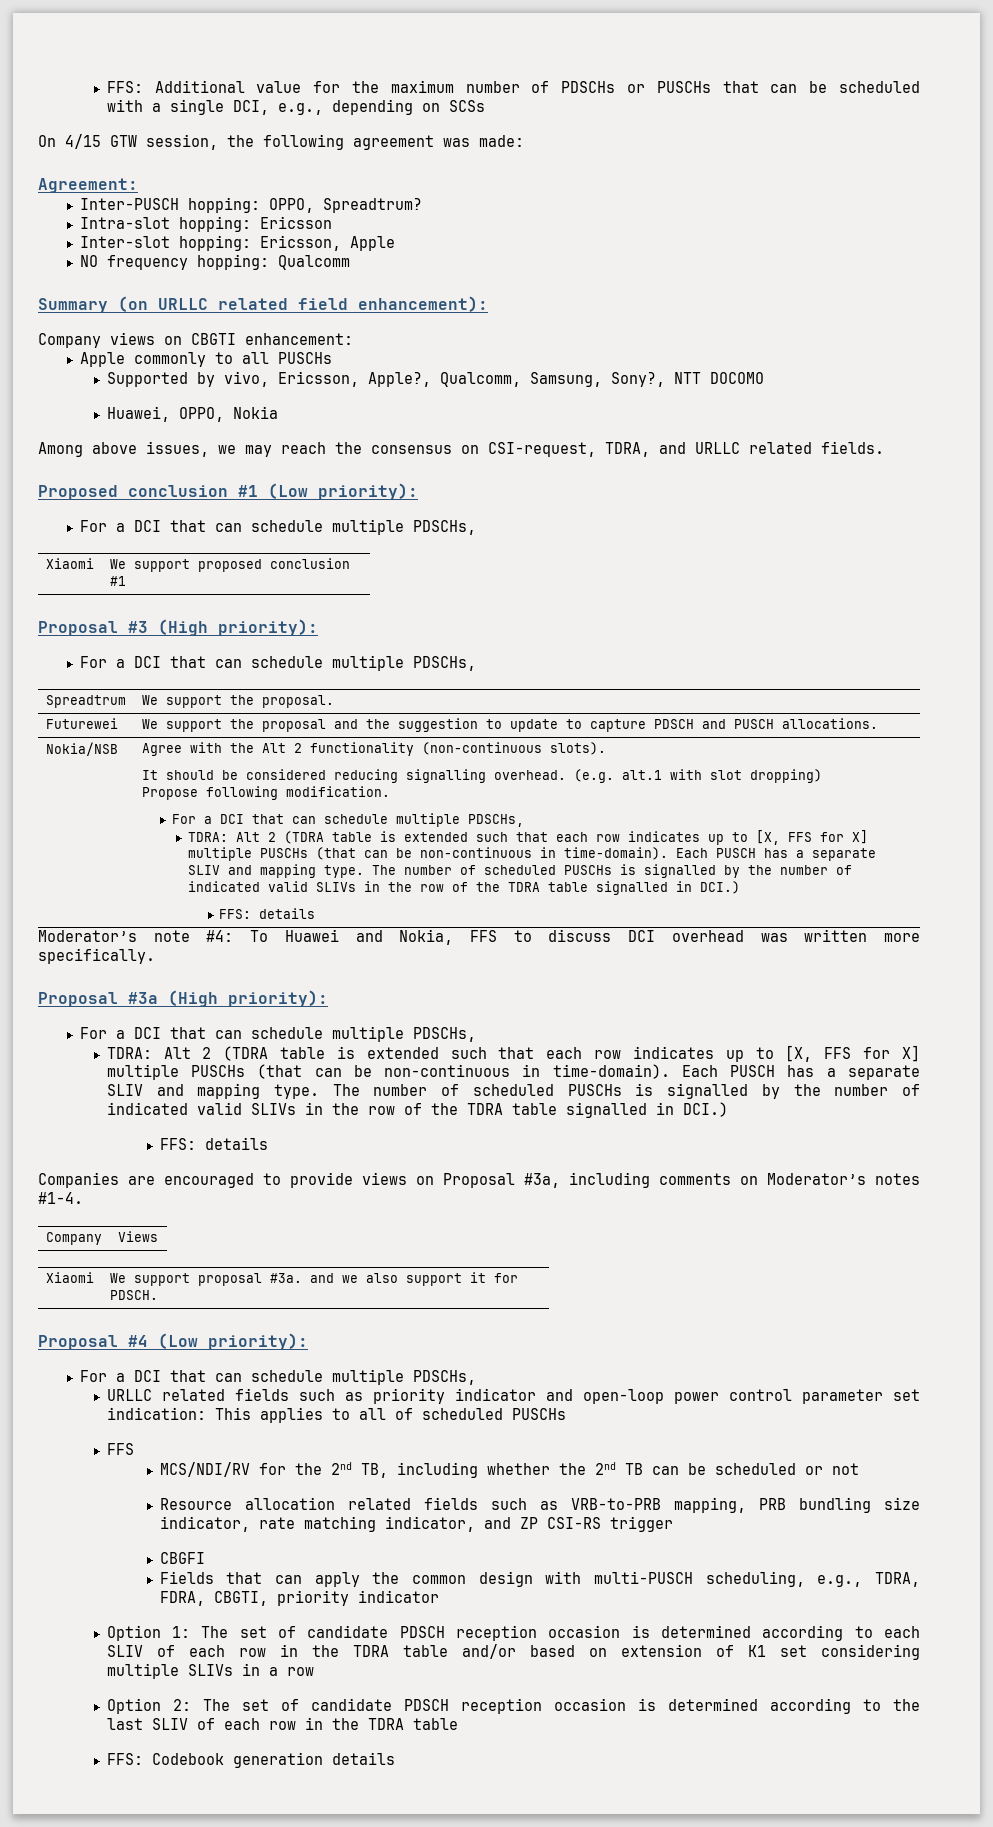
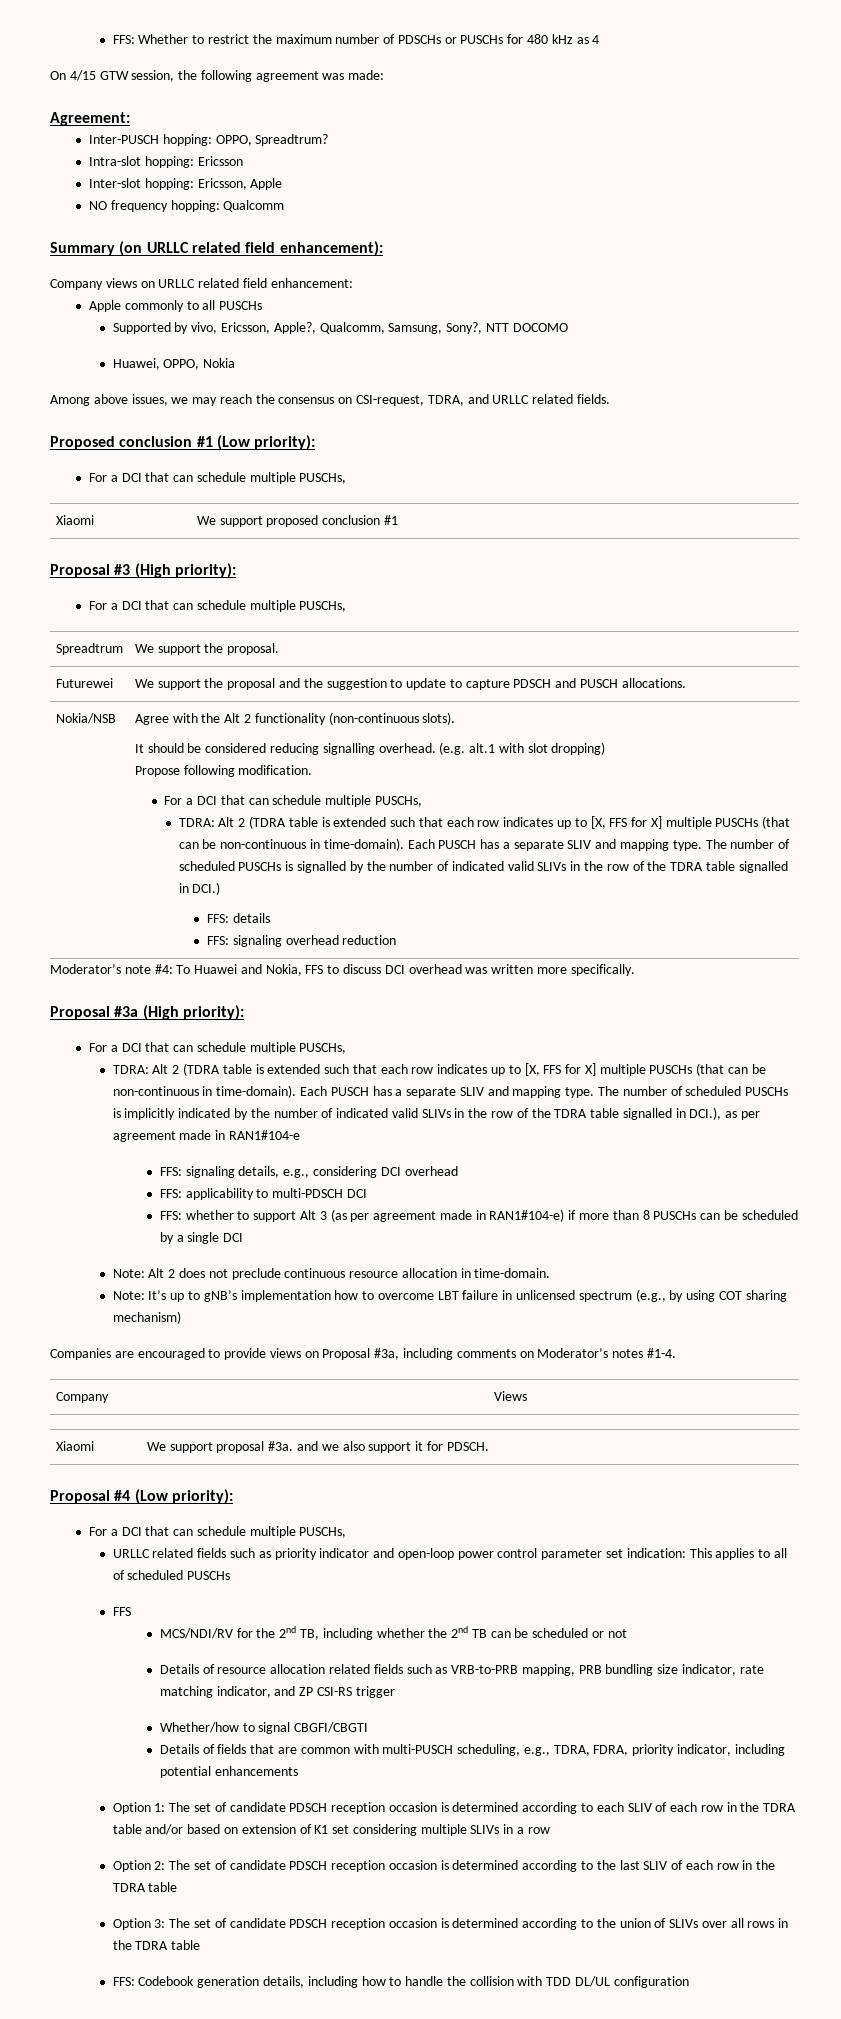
- FFS: Additional value for the maximum number of PDSCHs or PUSCHs that can be scheduled with a single DCI, e.g., depending on SCSs
+ FFS: Whether to restrict the maximum number of PDSCHs or PUSCHs for 480 kHz as 4
- Company views on CBGTI enhancement:
+ Company views on URLLC related field enhancement:
  Proposed conclusion #1 (Low priority):
- For a DCI that can schedule multiple PDSCHs,
+ For a DCI that can schedule multiple PUSCHs,
  Proposal #3 (High priority):
- For a DCI that can schedule multiple PDSCHs,
+ For a DCI that can schedule multiple PUSCHs,
  Propose following modification.
- For a DCI that can schedule multiple PDSCHs,
+ For a DCI that can schedule multiple PUSCHs,
+ FFS: signaling overhead reduction
  Proposal #3a (High priority):
- For a DCI that can schedule multiple PDSCHs,
+ For a DCI that can schedule multiple PUSCHs,
- TDRA: Alt 2 (TDRA table is extended such that each row indicates up to [X, FFS for X] multiple PUSCHs (that can be non-continuous in time-domain). Each PUSCH has a separate SLIV and mapping type. The number of scheduled PUSCHs is signalled by the number of indicated valid SLIVs in the row of the TDRA table signalled in DCI.)
- FFS: details
+ TDRA: Alt 2 (TDRA table is extended such that each row indicates up to [X, FFS for X] multiple PUSCHs (that can be non-continuous in time-domain). Each PUSCH has a separate SLIV and mapping type. The number of scheduled PUSCHs is implicitly indicated by the number of indicated valid SLIVs in the row of the TDRA table signalled in DCI.), as per agreement made in RAN1#104-e
+ FFS: signaling details, e.g., considering DCI overhead
+ FFS: applicability to multi-PDSCH DCI
+ FFS: whether to support Alt 3 (as per agreement made in RAN1#104-e) if more than 8 PUSCHs can be scheduled by a single DCI
+ Note: Alt 2 does not preclude continuous resource allocation in time-domain.
+ Note: It’s up to gNB’s implementation how to overcome LBT failure in unlicensed spectrum (e.g., by using COT sharing mechanism)
  Proposal #4 (Low priority):
- For a DCI that can schedule multiple PDSCHs,
+ For a DCI that can schedule multiple PUSCHs,
- Resource allocation related fields such as VRB-to-PRB mapping, PRB bundling size indicator, rate matching indicator, and ZP CSI-RS trigger
+ Details of resource allocation related fields such as VRB-to-PRB mapping, PRB bundling size indicator, rate matching indicator, and ZP CSI-RS trigger
- CBGFI
- Fields that can apply the common design with multi-PUSCH scheduling, e.g., TDRA, FDRA, CBGTI, priority indicator
+ Whether/how to signal CBGFI/CBGTI
+ Details of fields that are common with multi-PUSCH scheduling, e.g., TDRA, FDRA, priority indicator, including potential enhancements
- FFS: Codebook generation details
+ Option 3: The set of candidate PDSCH reception occasion is determined according to the union of SLIVs over all rows in the TDRA table
+ FFS: Codebook generation details, including how to handle the collision with TDD DL/UL configuration

